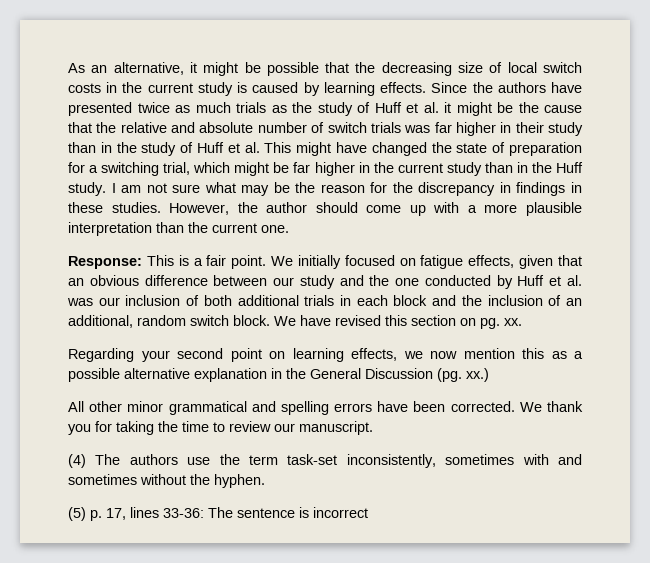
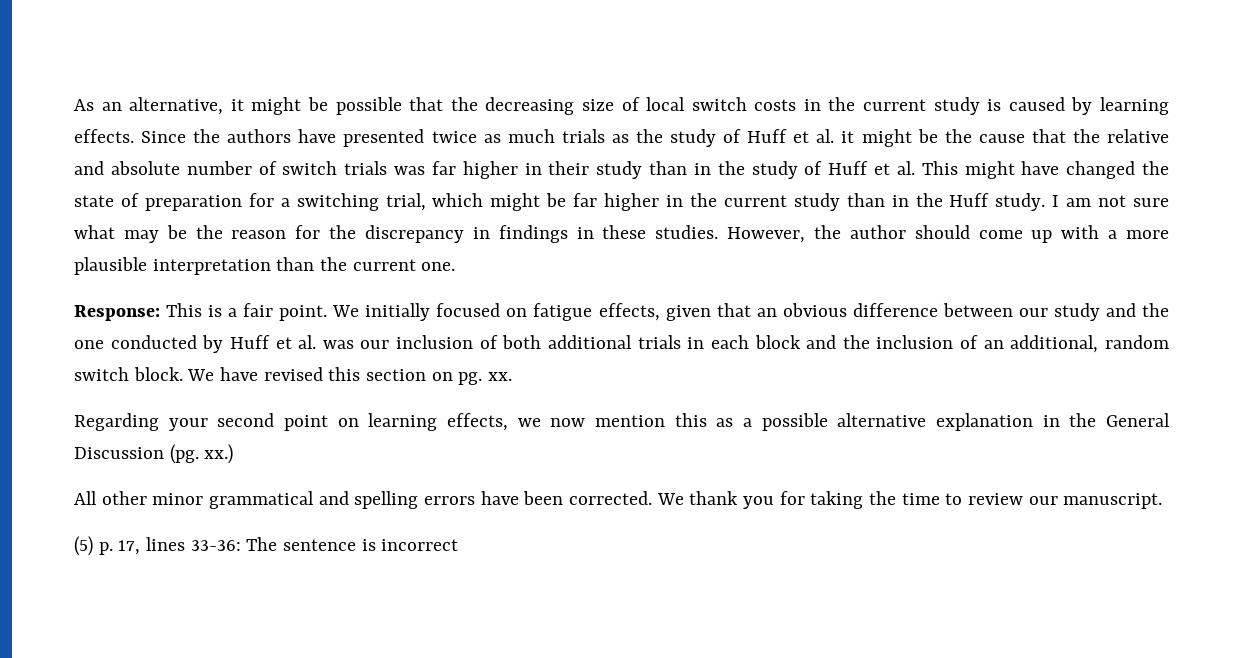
- (4) The authors use the term task-set inconsistently, sometimes with and sometimes without the hyphen.

